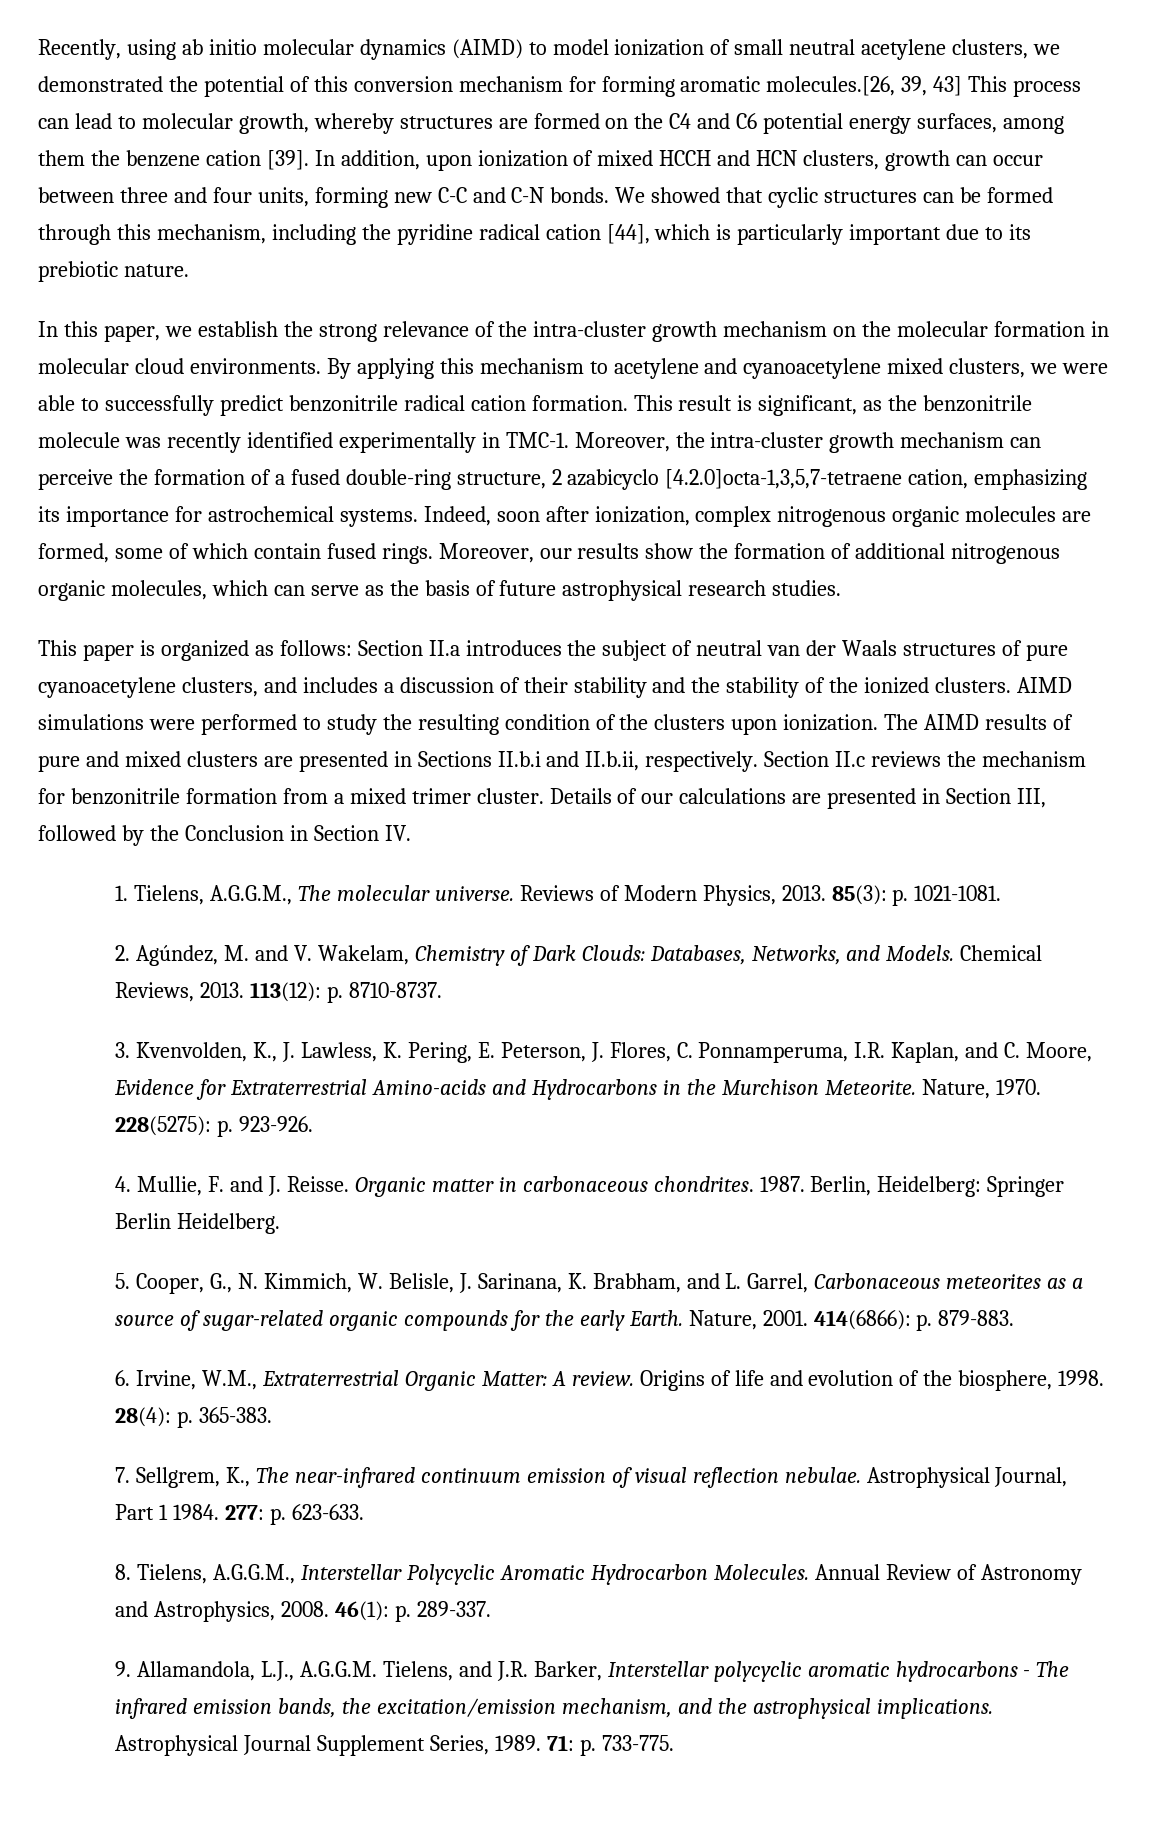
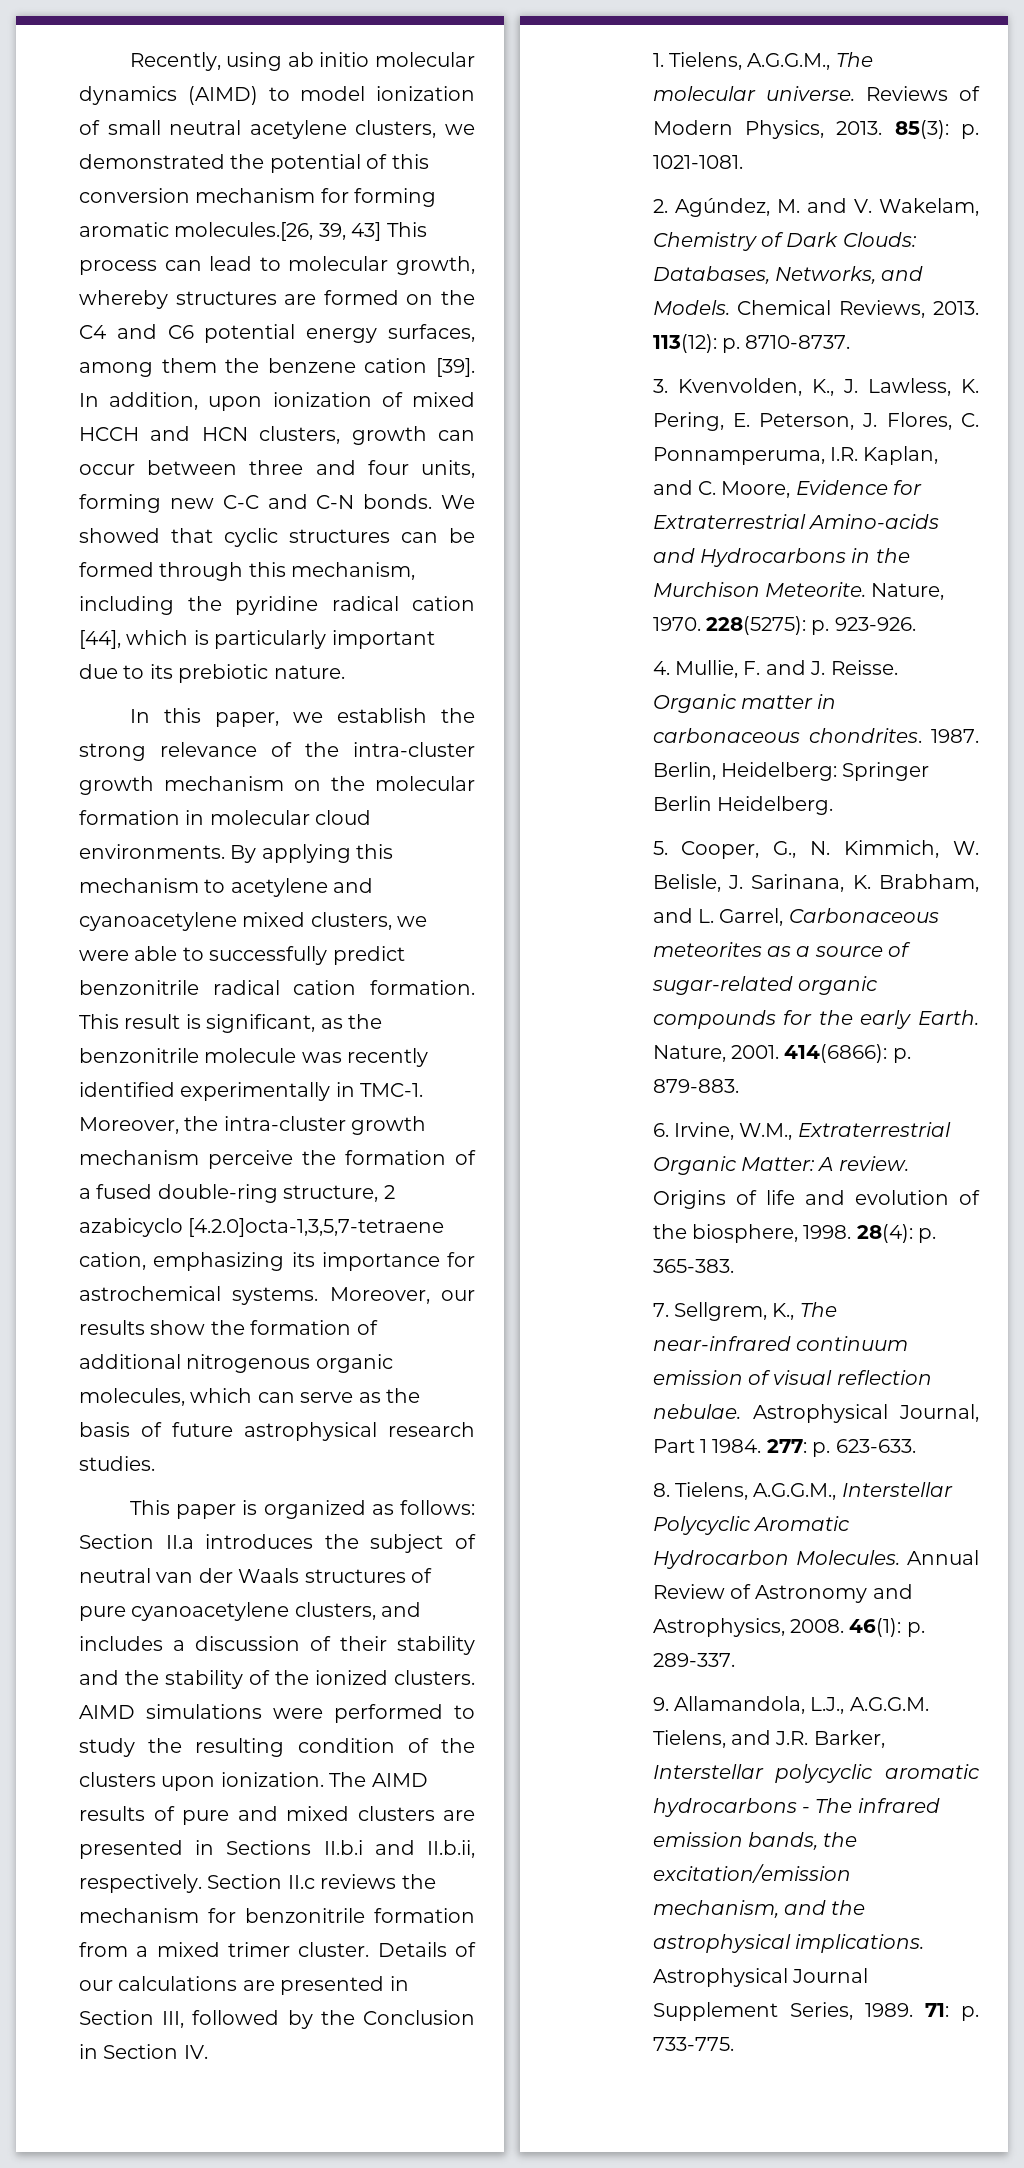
- Moreover, the intra-cluster growth mechanism can perceive the formation of a fused double-ring structure, 2 azabicyclo [4.2.0]octa-1,3,5,7-tetraene cation, emphasizing its importance for astrochemical systems.
+ Moreover, the intra-cluster growth mechanism perceive the formation of a fused double-ring structure, 2 azabicyclo [4.2.0]octa-1,3,5,7-tetraene cation, emphasizing its importance for astrochemical systems.
- Indeed, soon after ionization, complex nitrogenous organic molecules are formed, some of which contain fused rings.

